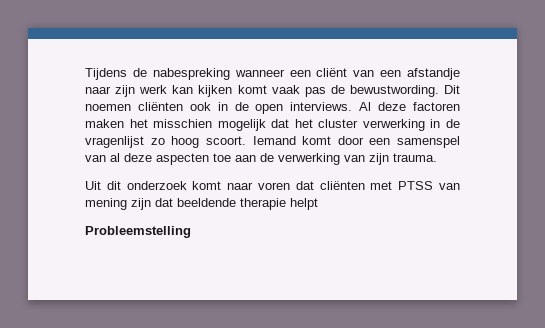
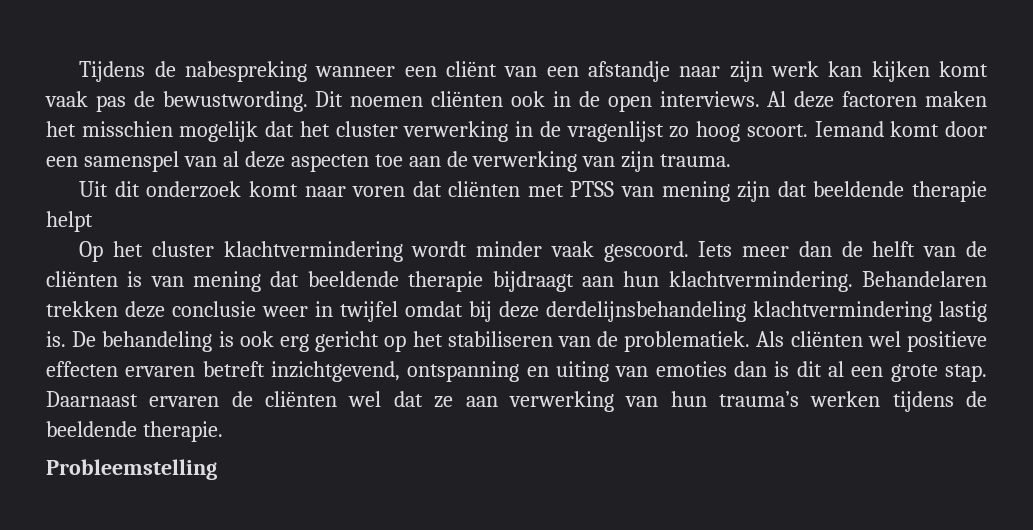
+ Op het cluster klachtvermindering wordt minder vaak gescoord. Iets meer dan de helft van de cliënten is van mening dat beeldende therapie bijdraagt aan hun klachtvermindering. Behandelaren trekken deze conclusie weer in twijfel omdat bij deze derdelijnsbehandeling klachtvermindering lastig is. De behandeling is ook erg gericht op het stabiliseren van de problematiek. Als cliënten wel positieve effecten ervaren betreft inzichtgevend, ontspanning en uiting van emoties dan is dit al een grote stap. Daarnaast ervaren de cliënten wel dat ze aan verwerking van hun trauma’s werken tijdens de beeldende therapie.

